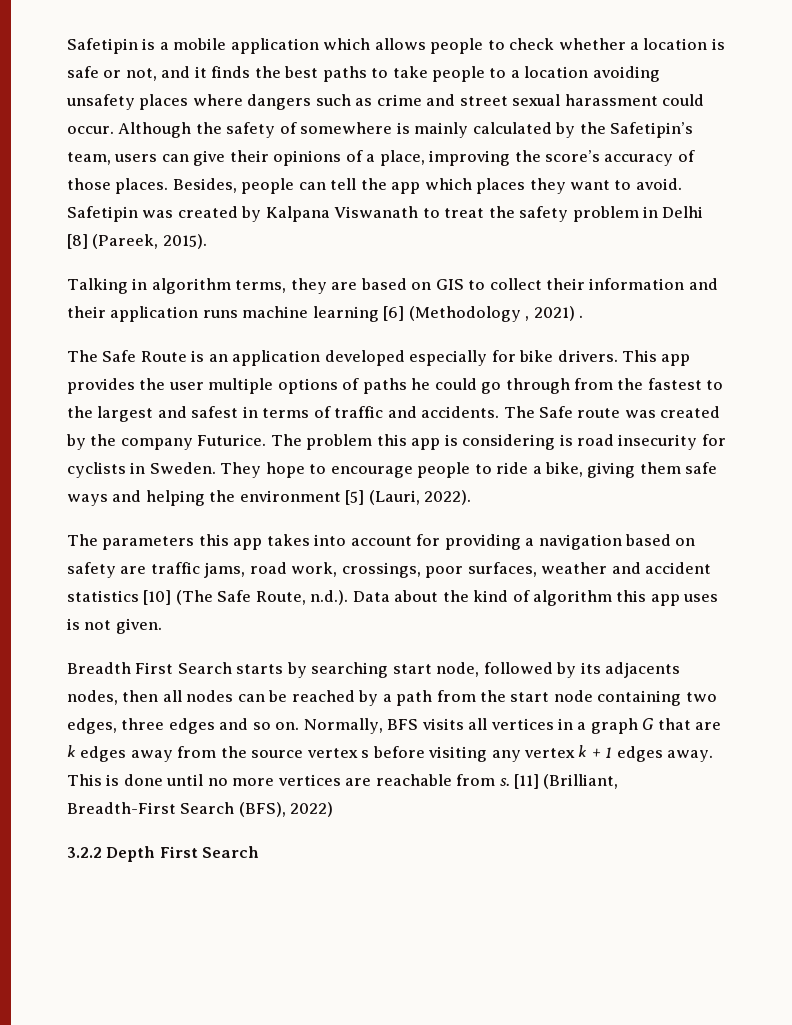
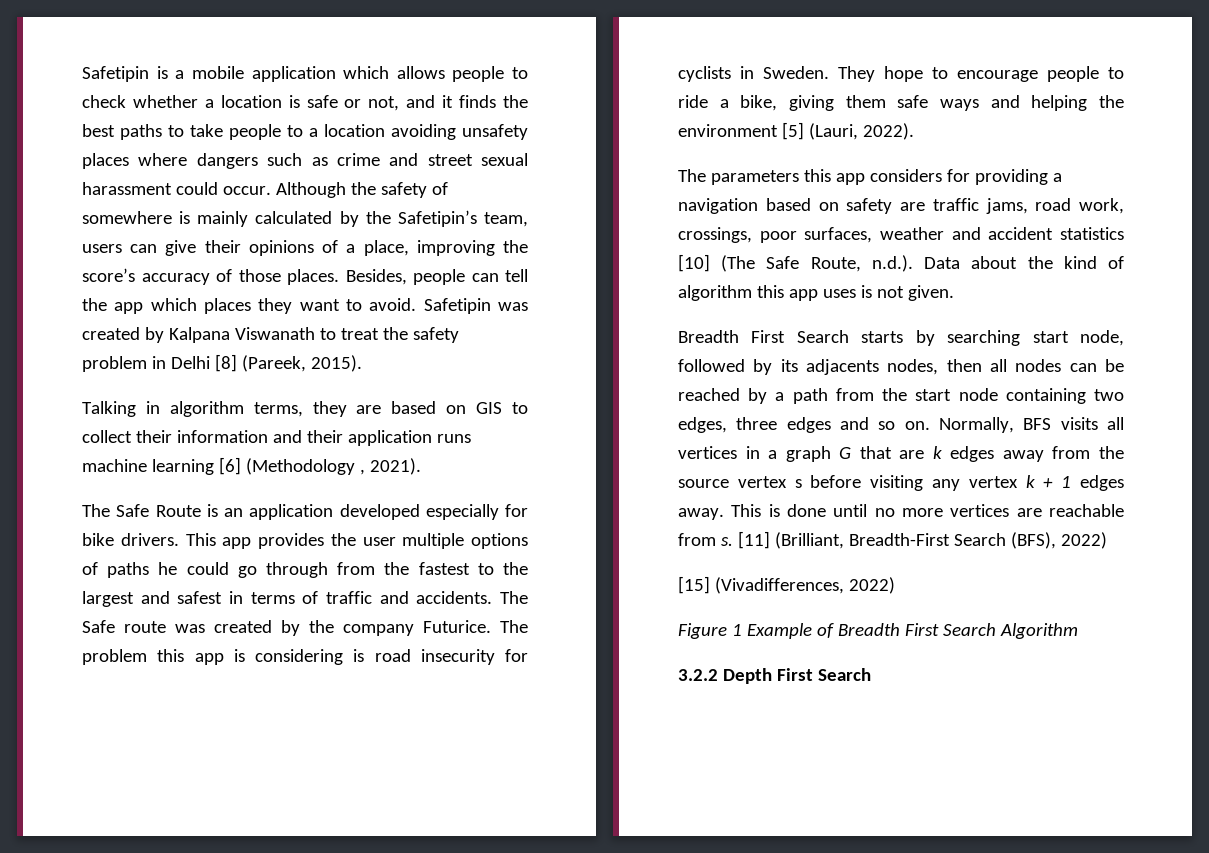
- Talking in algorithm terms, they are based on GIS to collect their information and their application runs machine learning [6] (Methodology , 2021) .
+ Talking in algorithm terms, they are based on GIS to collect their information and their application runs machine learning [6] (Methodology , 2021).
- The parameters this app takes into account for providing a navigation based on safety are traffic jams, road work, crossings, poor surfaces, weather and accident statistics [10] (The Safe Route, n.d.). Data about the kind of algorithm this app uses is not given.
+ The parameters this app considers for providing a navigation based on safety are traffic jams, road work, crossings, poor surfaces, weather and accident statistics [10] (The Safe Route, n.d.). Data about the kind of algorithm this app uses is not given.
+ [15] (Vivadifferences, 2022)
+ Figure 1 Example of Breadth First Search Algorithm

